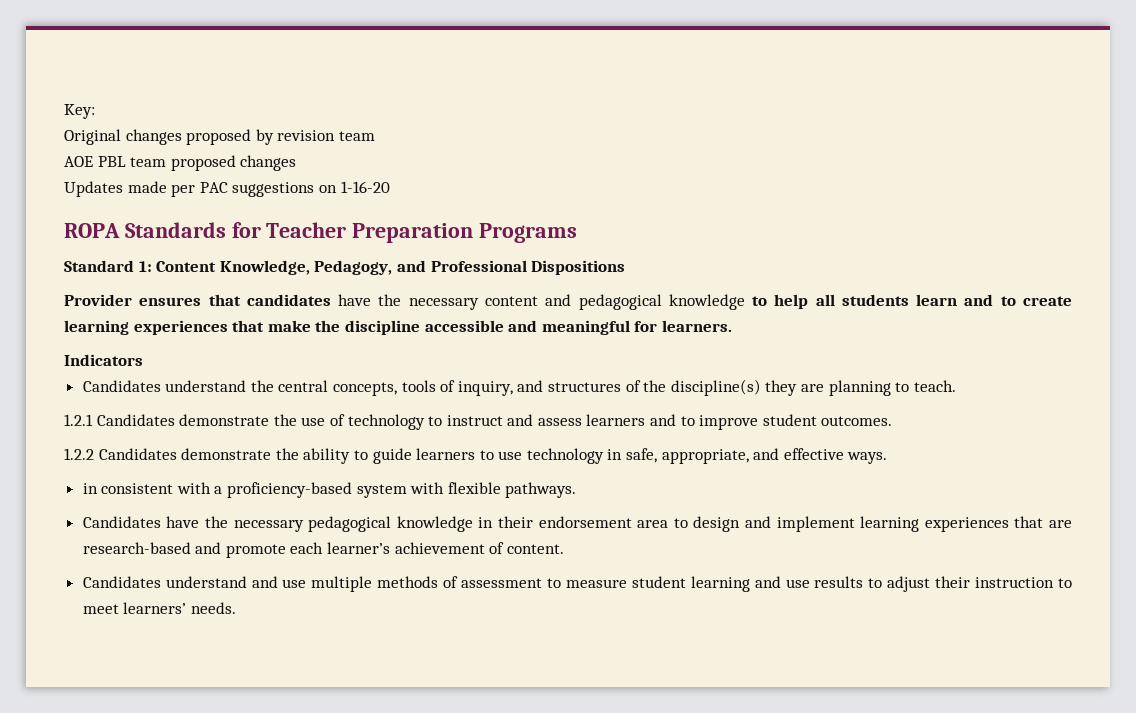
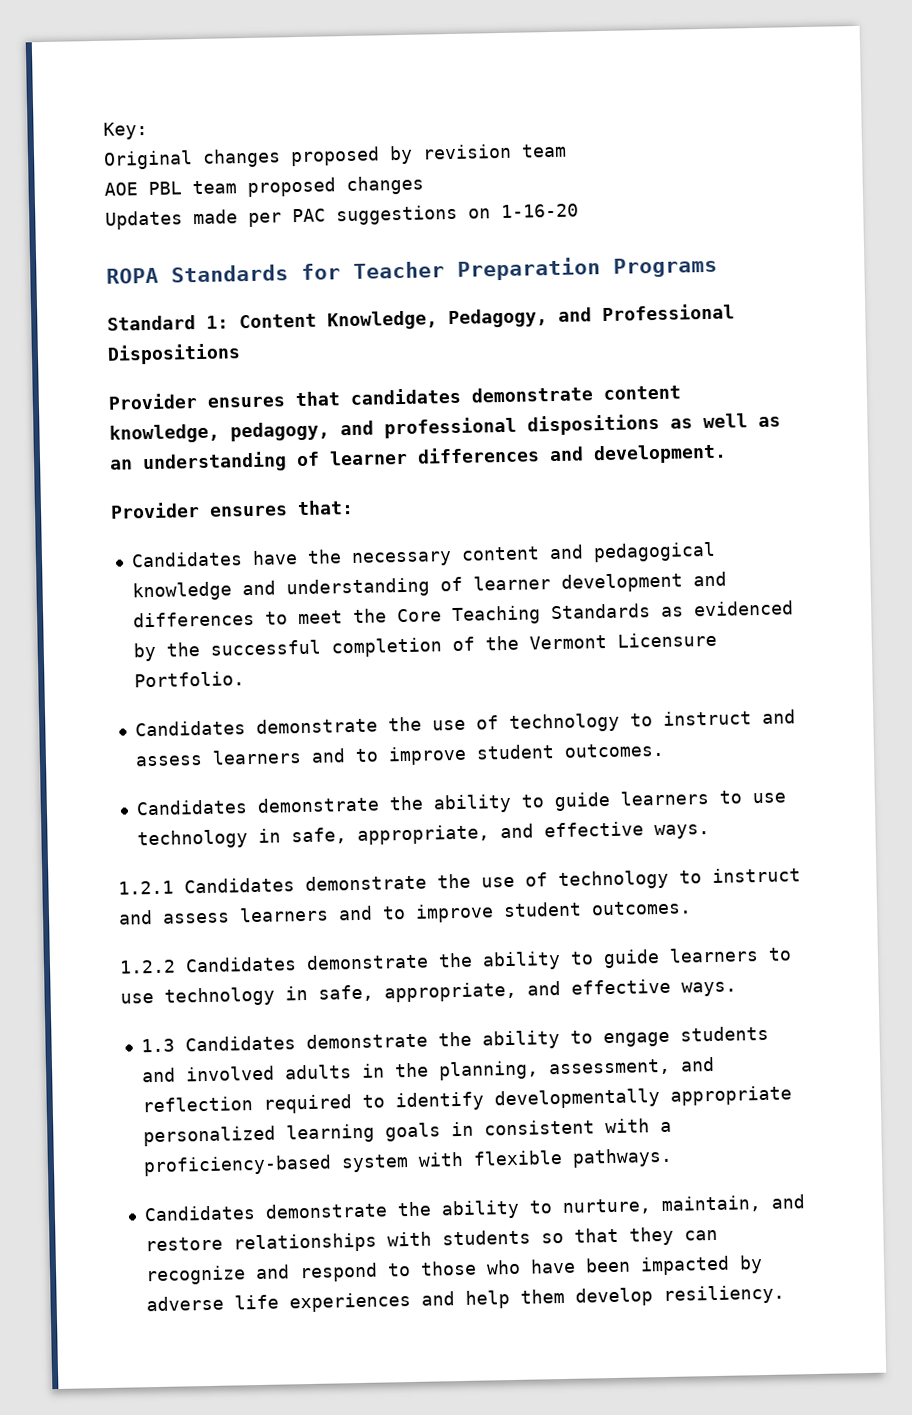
- Provider ensures that candidates have the necessary content and pedagogical knowledge to help all students learn and to create learning experiences that make the discipline accessible and meaningful for learners.
- Indicators
- Candidates understand the central concepts, tools of inquiry, and structures of the discipline(s) they are planning to teach.
+ Provider ensures that candidates demonstrate content knowledge, pedagogy, and professional dispositions as well as an understanding of learner differences and development.
+ Provider ensures that:
+ Candidates have the necessary content and pedagogical knowledge and understanding of learner development and differences to meet the Core Teaching Standards as evidenced by the successful completion of the Vermont Licensure Portfolio.
+ Candidates demonstrate the use of technology to instruct and assess learners and to improve student outcomes.
+ Candidates demonstrate the ability to guide learners to use technology in safe, appropriate, and effective ways.
- in consistent with a proficiency-based system with flexible pathways.
+ 1.3 Candidates demonstrate the ability to engage students and involved adults in the planning, assessment, and reflection required to identify developmentally appropriate personalized learning goals in consistent with a proficiency-based system with flexible pathways.
- Candidates have the necessary pedagogical knowledge in their endorsement area to design and implement learning experiences that are research-based and promote each learner’s achievement of content.
- Candidates understand and use multiple methods of assessment to measure student learning and use results to adjust their instruction to meet learners’ needs.
+ Candidates demonstrate the ability to nurture, maintain, and restore relationships with students so that they can recognize and respond to those who have been impacted by adverse life experiences and help them develop resiliency.

